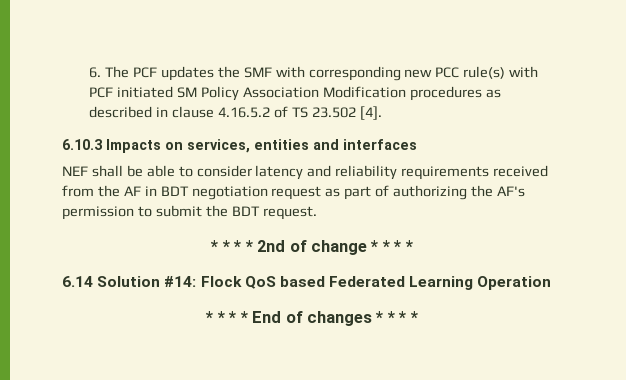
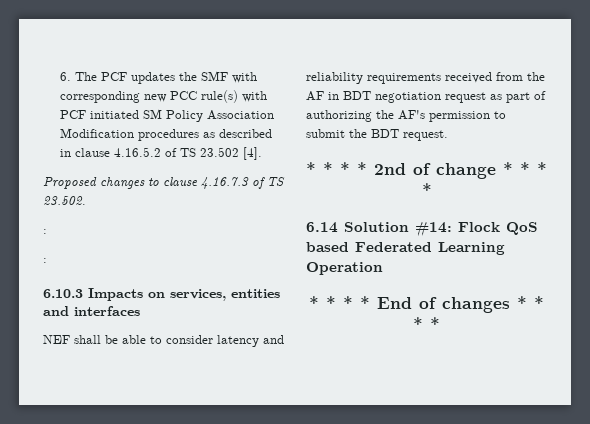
+ Proposed changes to clause 4.16.7.3 of TS 23.502.
+ :
+ :

